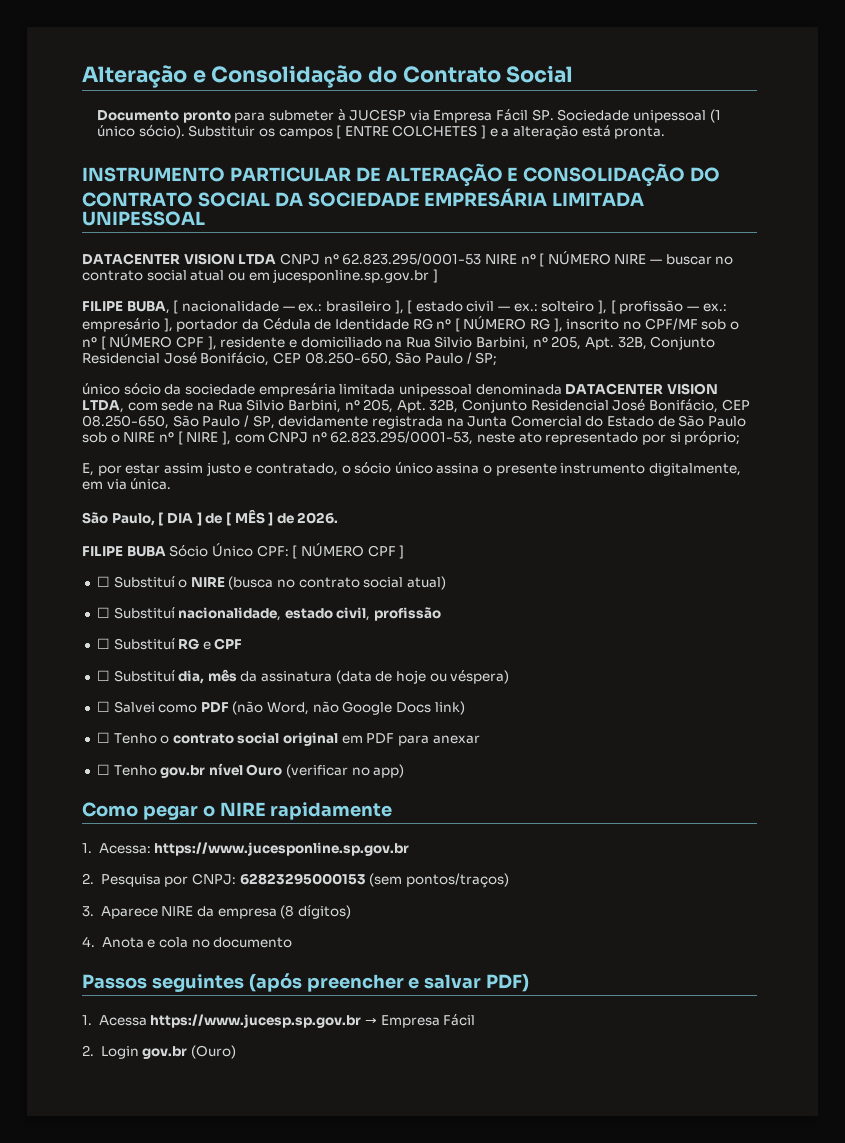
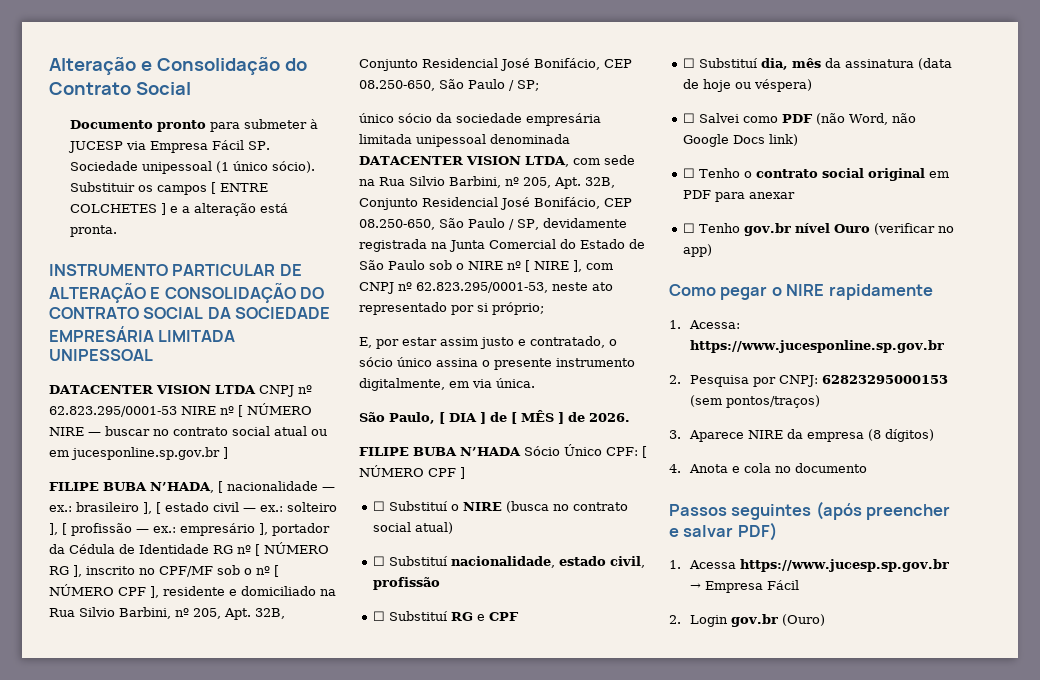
- FILIPE BUBA, [ nacionalidade — ex.:
+ FILIPE BUBA N’HADA, [ nacionalidade — ex.:
- FILIPE BUBA Sócio Único CPF: [ NÚMERO CPF ]
+ FILIPE BUBA N’HADA Sócio Único CPF: [ NÚMERO CPF ]

